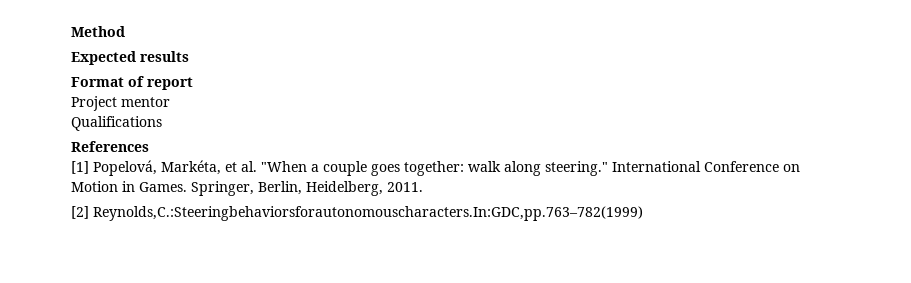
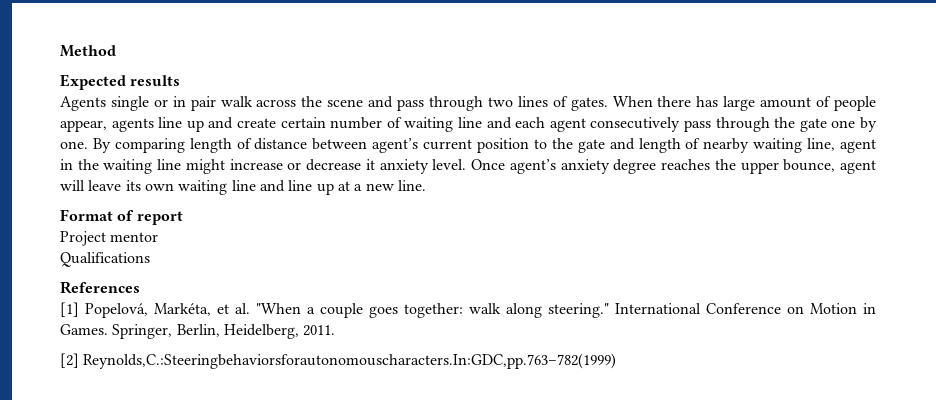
+ Agents single or in pair walk across the scene and pass through two lines of gates. When there has large amount of people appear, agents line up and create certain number of waiting line and each agent consecutively pass through the gate one by one. By comparing length of distance between agent’s current position to the gate and length of nearby waiting line, agent in the waiting line might increase or decrease it anxiety level. Once agent’s anxiety degree reaches the upper bounce, agent will leave its own waiting line and line up at a new line.

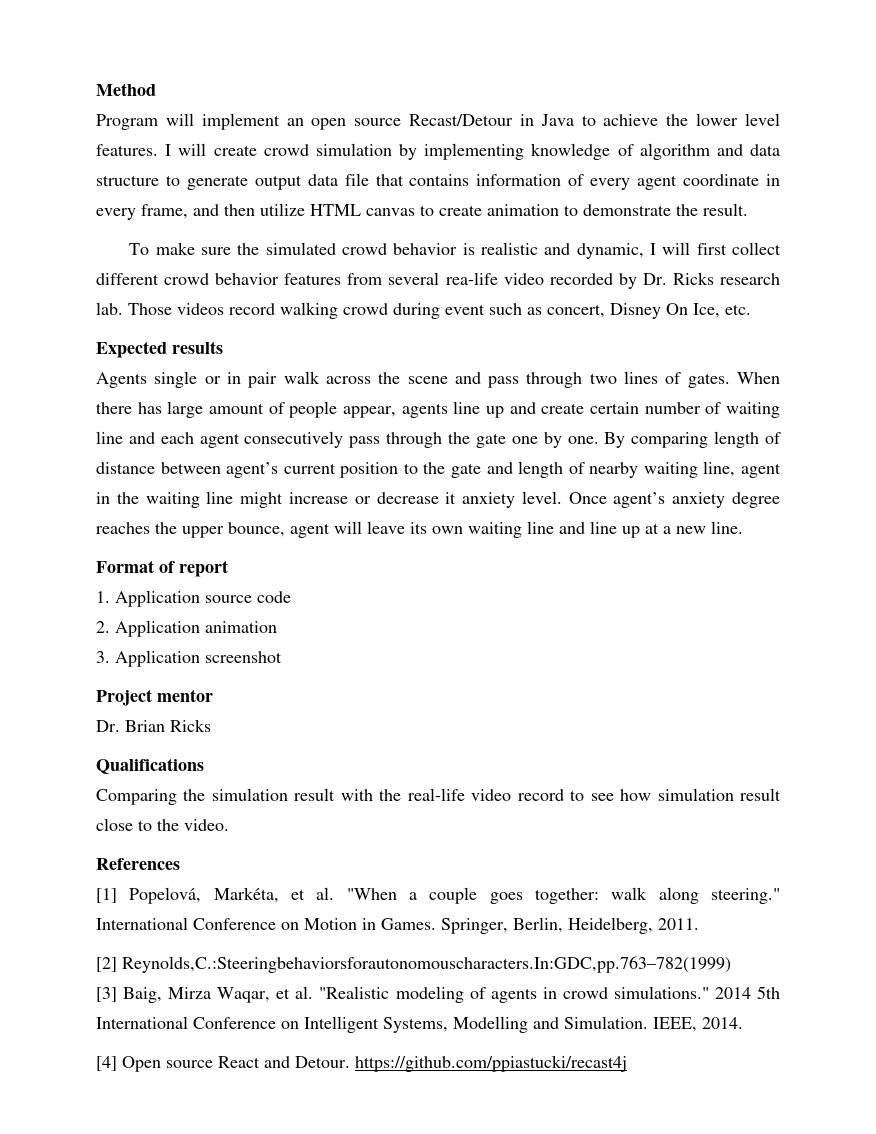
+ Program will implement an open source Recast/Detour in Java to achieve the lower level features. I will create crowd simulation by implementing knowledge of algorithm and data structure to generate output data file that contains information of every agent coordinate in every frame, and then utilize HTML canvas to create animation to demonstrate the result.
+ To make sure the simulated crowd behavior is realistic and dynamic, I will first collect different crowd behavior features from several rea-life video recorded by Dr. Ricks research lab. Those videos record walking crowd during event such as concert, Disney On Ice, etc.
+ 1. Application source code
+ 2. Application animation
+ 3. Application screenshot
  Project mentor
+ Dr. Brian Ricks
  Qualifications
+ Comparing the simulation result with the real-life video record to see how simulation result close to the video.
+ [3] Baig, Mirza Waqar, et al. "Realistic modeling of agents in crowd simulations." 2014 5th International Conference on Intelligent Systems, Modelling and Simulation. IEEE, 2014.
+ [4] Open source React and Detour. https://github.com/ppiastucki/recast4j

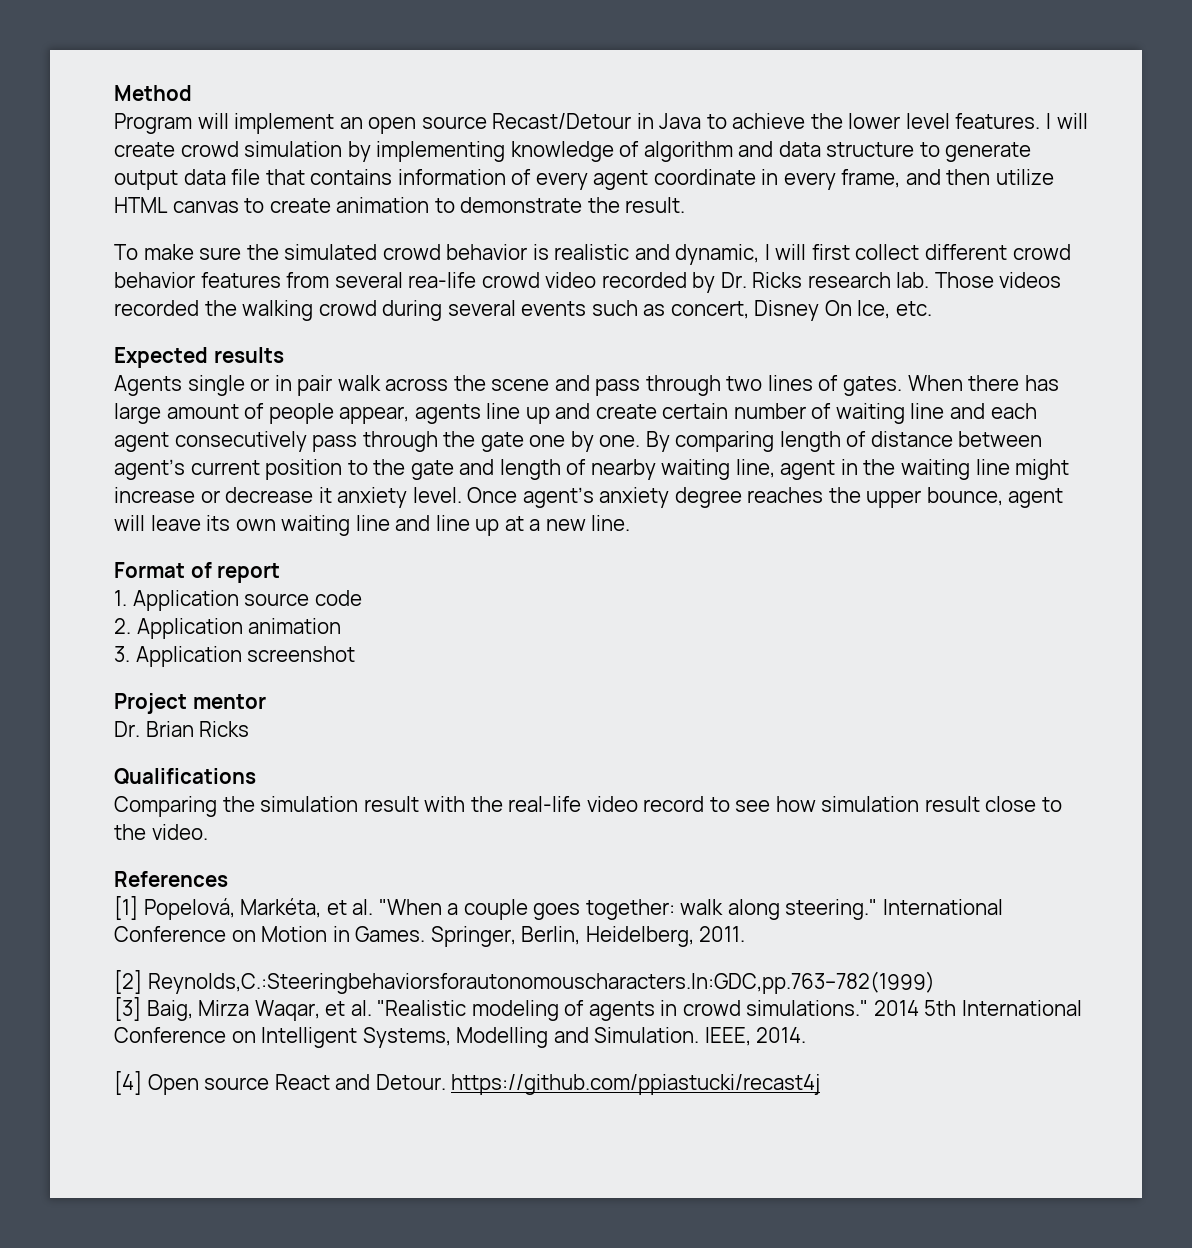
- To make sure the simulated crowd behavior is realistic and dynamic, I will first collect different crowd behavior features from several rea-life video recorded by Dr. Ricks research lab.
+ To make sure the simulated crowd behavior is realistic and dynamic, I will first collect different crowd behavior features from several rea-life crowd video recorded by Dr. Ricks research lab.
- Those videos record walking crowd during event such as concert, Disney On Ice, etc.
+ Those videos recorded the walking crowd during several events such as concert, Disney On Ice, etc.

